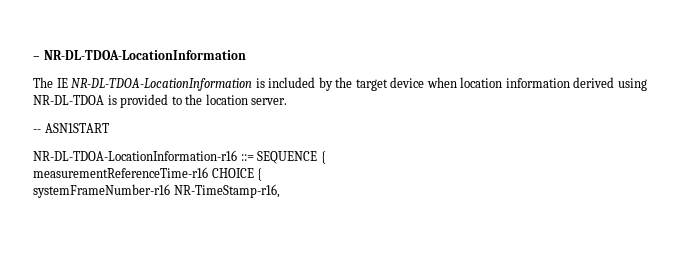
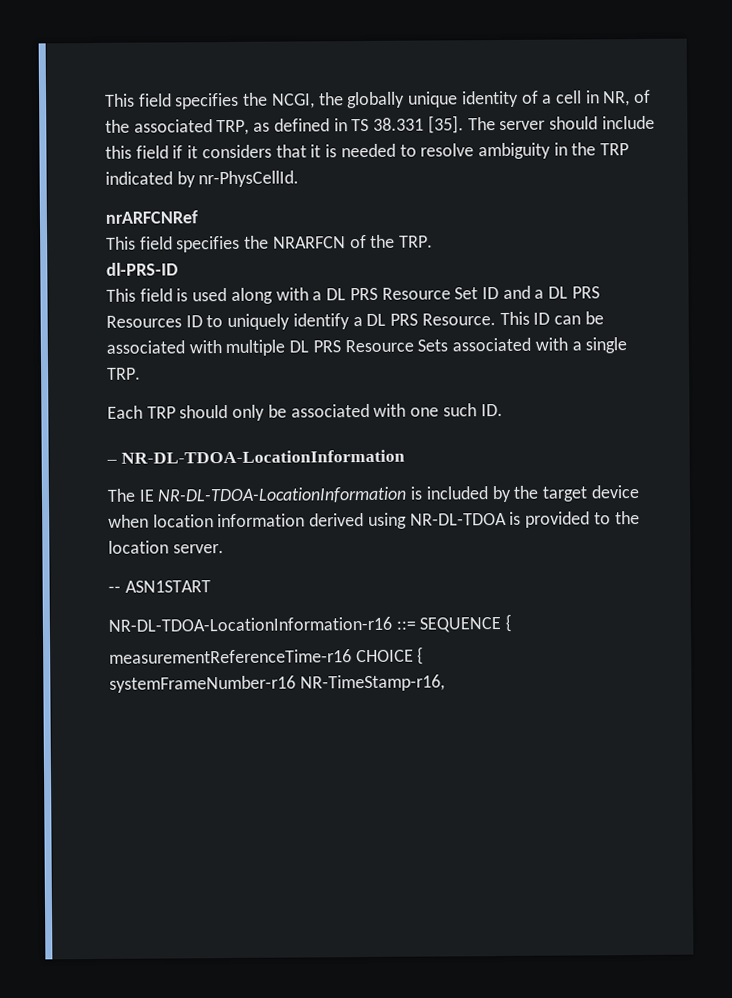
+ This field specifies the NCGI, the globally unique identity of a cell in NR, of the associated TRP, as defined in TS 38.331 [35]. The server should include this field if it considers that it is needed to resolve ambiguity in the TRP indicated by nr-PhysCellId.
+ nrARFCNRef
+ This field specifies the NRARFCN of the TRP.
+ dl-PRS-ID
+ This field is used along with a DL PRS Resource Set ID and a DL PRS Resources ID to uniquely identify a DL PRS Resource. This ID can be associated with multiple DL PRS Resource Sets associated with a single TRP.
+ Each TRP should only be associated with one such ID.

